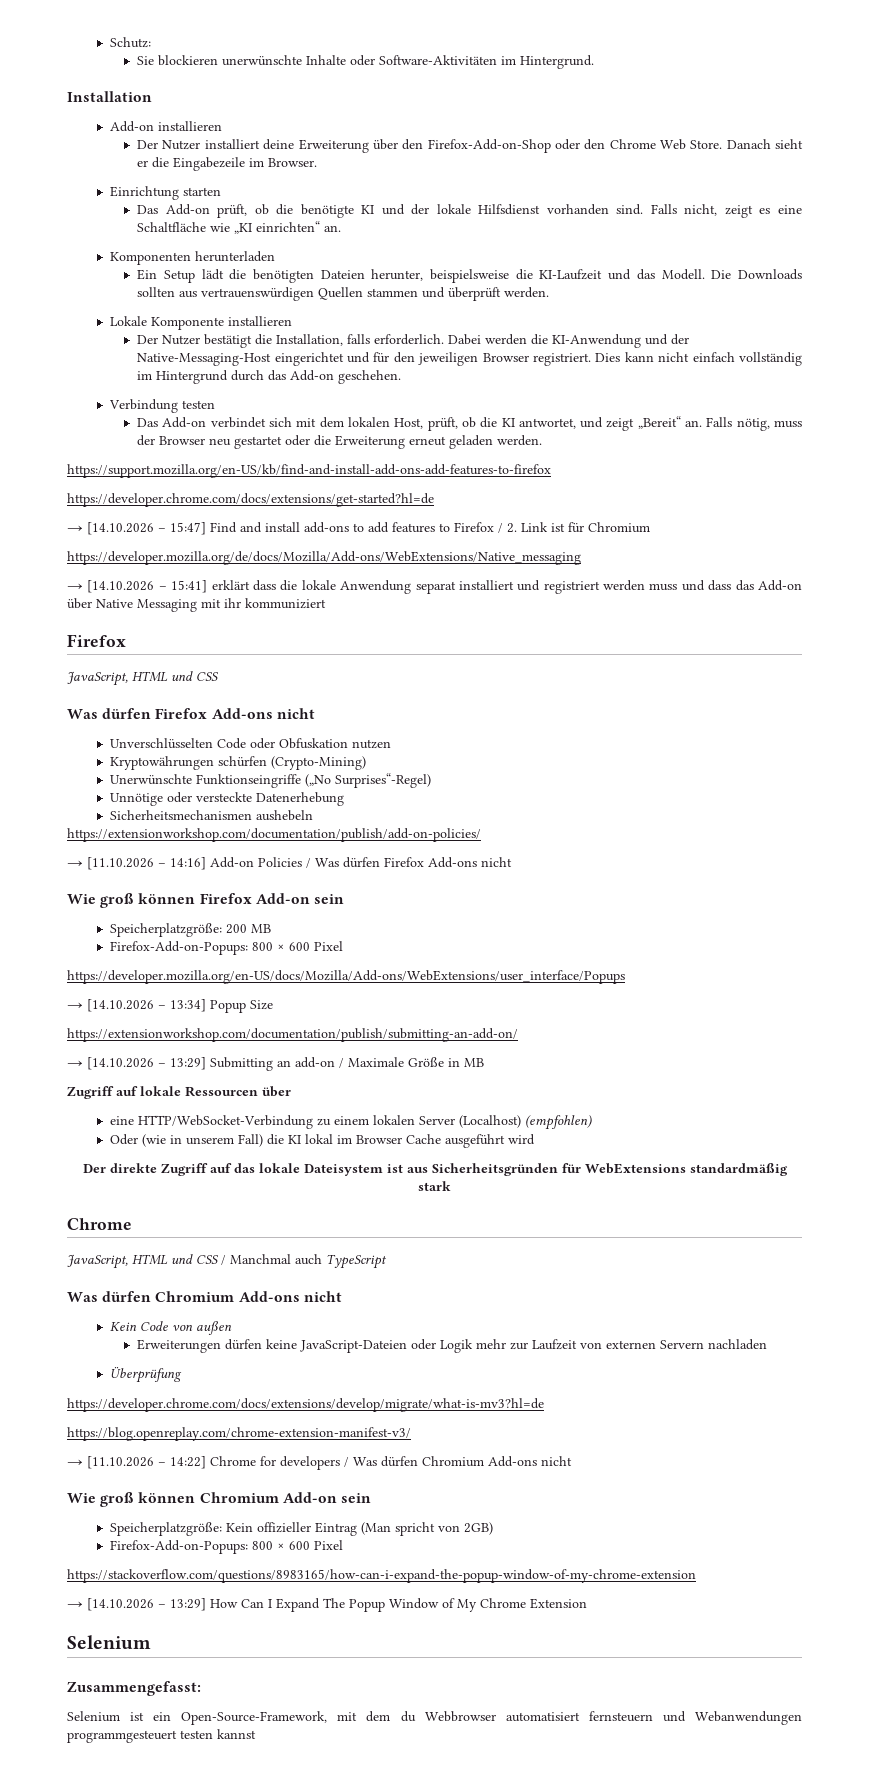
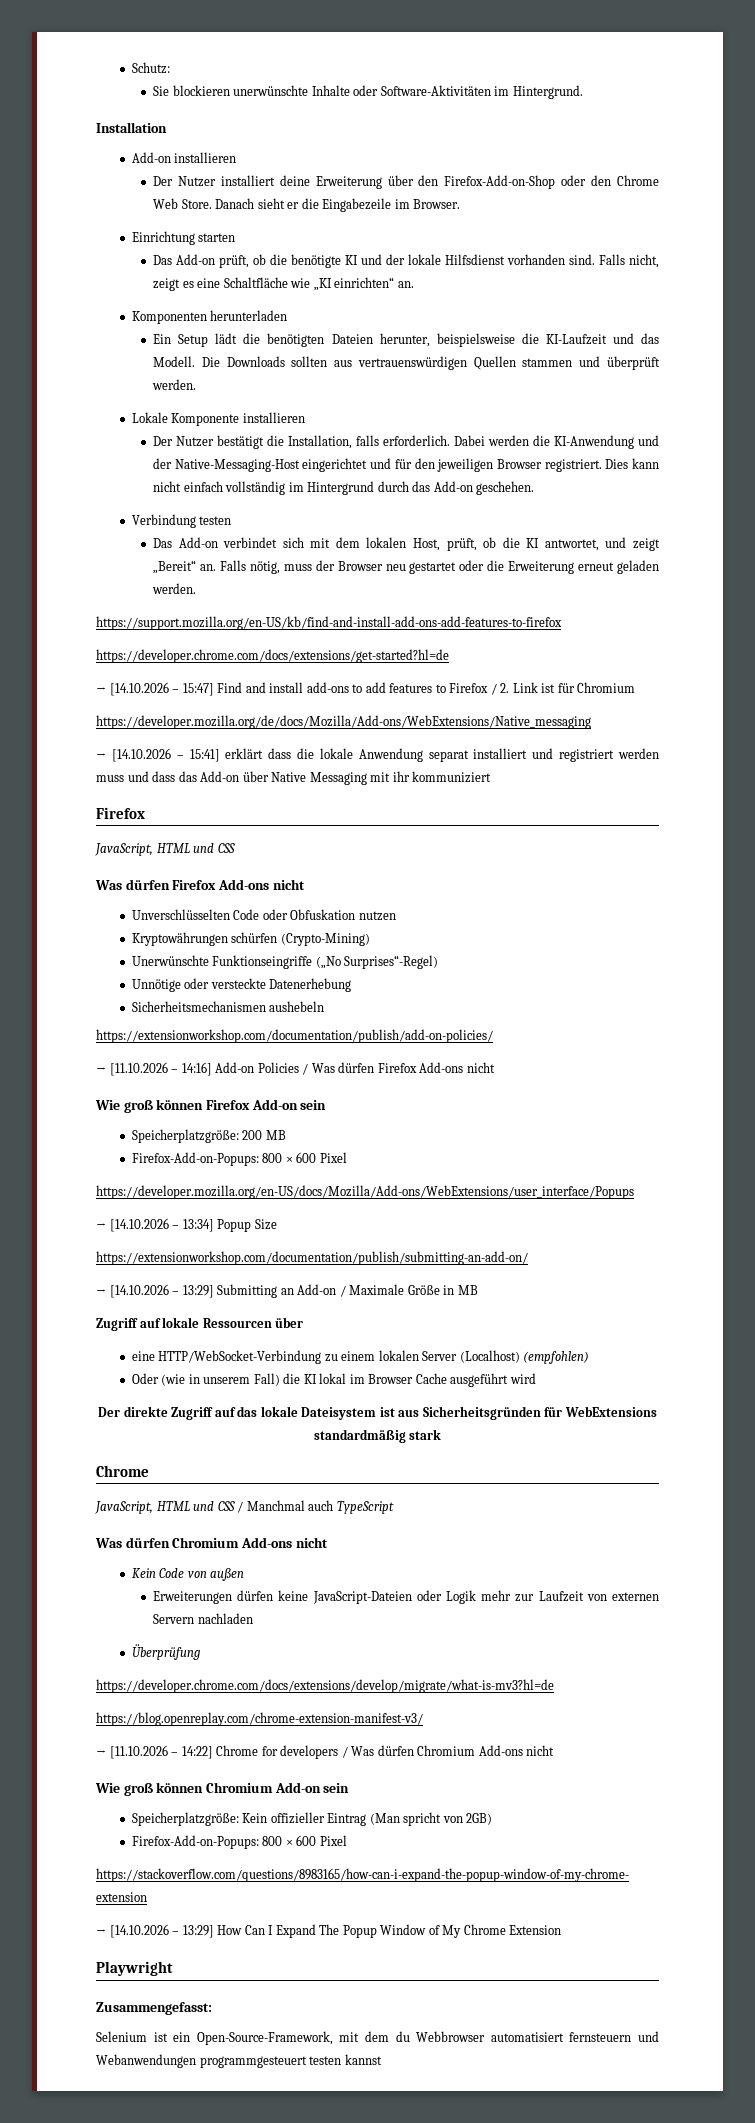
- → [14.10.2026 – 13:29] Submitting an add-on / Maximale Größe in MB
+ → [14.10.2026 – 13:29] Submitting an Add-on / Maximale Größe in MB
  → [14.10.2026 – 13:29] How Can I Expand The Popup Window of My Chrome Extension
- Selenium
+ Playwright

